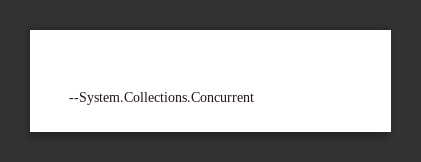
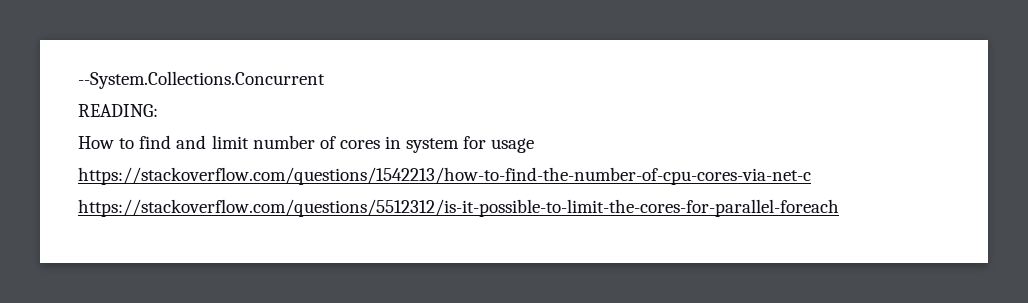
+ READING:
+ How to find and limit number of cores in system for usage
+ https://stackoverflow.com/questions/1542213/how-to-find-the-number-of-cpu-cores-via-net-c
+ https://stackoverflow.com/questions/5512312/is-it-possible-to-limit-the-cores-for-parallel-foreach

